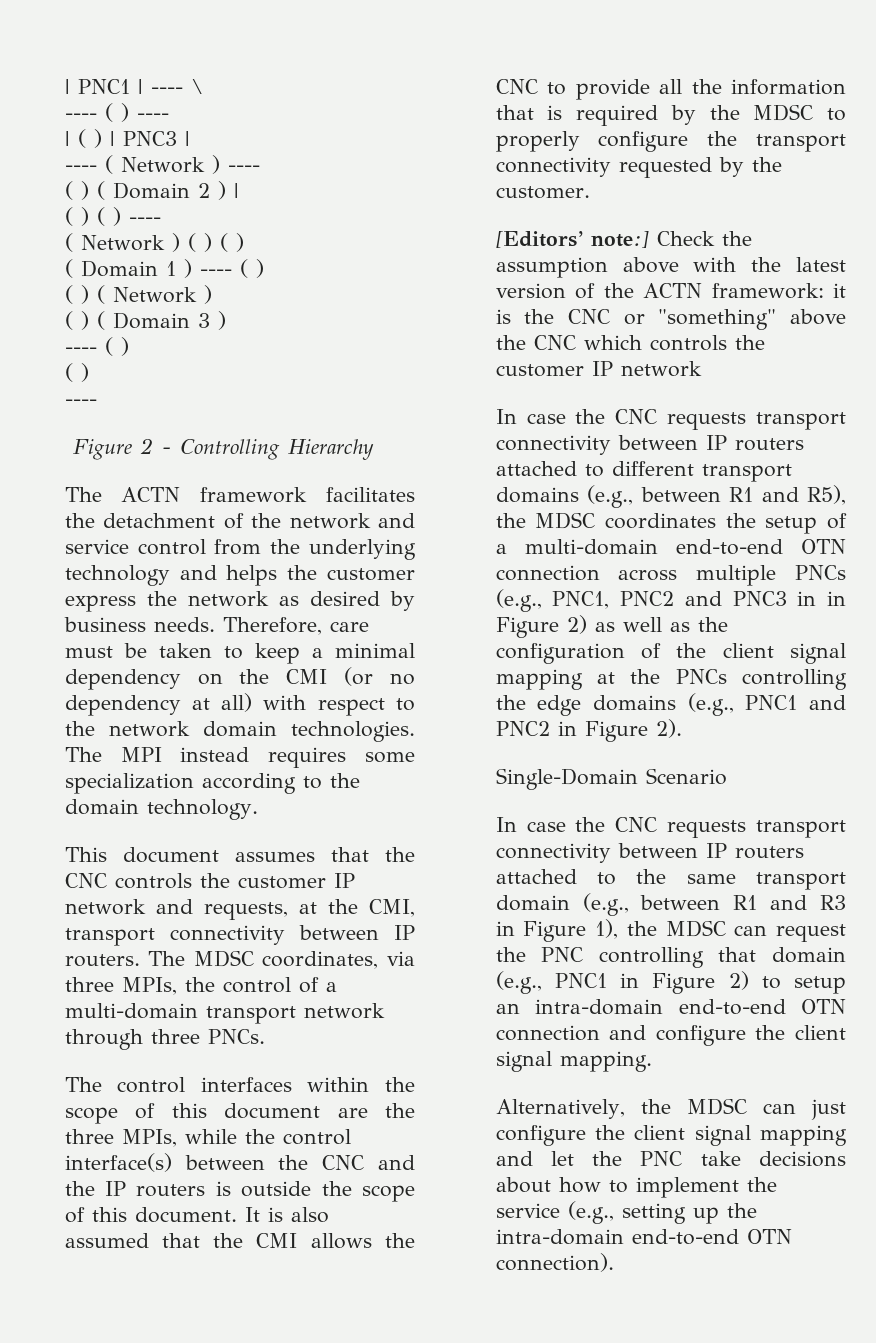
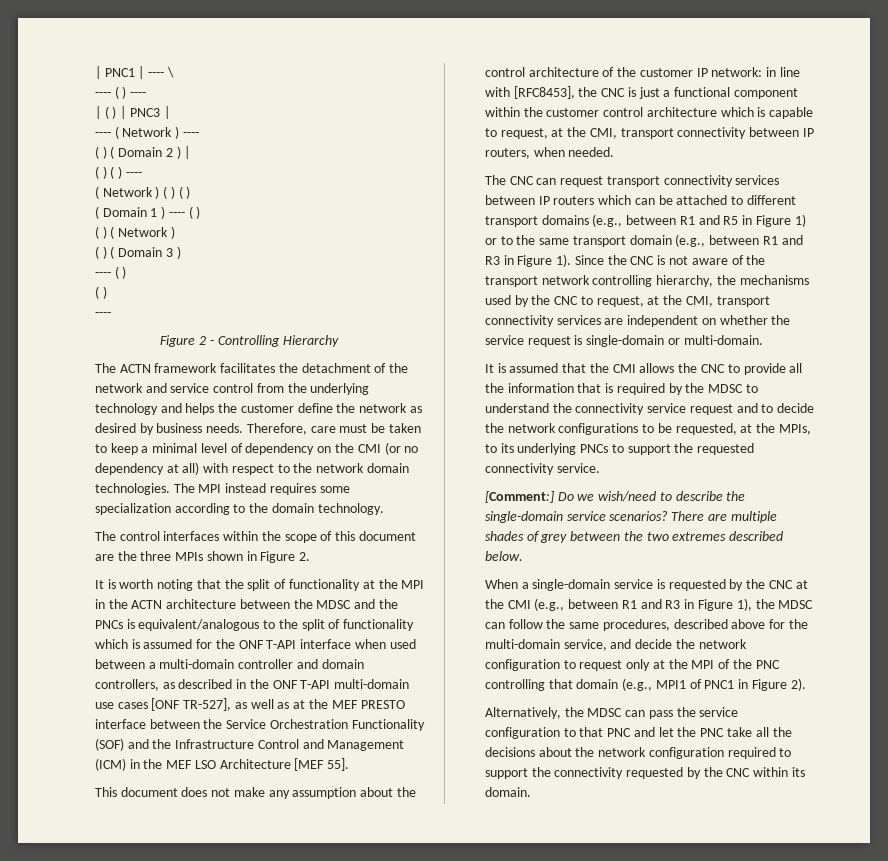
- The ACTN framework facilitates the detachment of the network and service control from the underlying technology and helps the customer express the network as desired by business needs.
+ The ACTN framework facilitates the detachment of the network and service control from the underlying technology and helps the customer define the network as desired by business needs.
- Therefore, care must be taken to keep a minimal dependency on the CMI (or no dependency at all) with respect to the network domain technologies.
+ Therefore, care must be taken to keep a minimal level of dependency on the CMI (or no dependency at all) with respect to the network domain technologies.
- This document assumes that the CNC controls the customer IP network and requests, at the CMI, transport connectivity between IP routers. The MDSC coordinates, via three MPIs, the control of a multi-domain transport network through three PNCs.
- The control interfaces within the scope of this document are the three MPIs, while the control interface(s) between the CNC and the IP routers is outside the scope of this document. It is also assumed that the CMI allows the CNC to provide all the information that is required by the MDSC to properly configure the transport connectivity requested by the customer.
- [Editors’ note:] Check the assumption above with the latest version of the ACTN framework: it is the CNC or "something" above the CNC which controls the customer IP network
- In case the CNC requests transport connectivity between IP routers attached to different transport domains (e.g., between R1 and R5), the MDSC coordinates the setup of a multi-domain end-to-end OTN connection across multiple PNCs (e.g., PNC1, PNC2 and PNC3 in in Figure 2) as well as the configuration of the client signal mapping at the PNCs controlling the edge domains (e.g., PNC1 and PNC2 in Figure 2).
- Single-Domain Scenario
- In case the CNC requests transport connectivity between IP routers attached to the same transport domain (e.g., between R1 and R3 in Figure 1), the MDSC can request the PNC controlling that domain (e.g., PNC1 in Figure 2) to setup an intra-domain end-to-end OTN connection and configure the client signal mapping.
- Alternatively, the MDSC can just configure the client signal mapping and let the PNC take decisions about how to implement the service (e.g., setting up the intra-domain end-to-end OTN connection).
+ The control interfaces within the scope of this document are the three MPIs shown in Figure 2.
+ It is worth noting that the split of functionality at the MPI in the ACTN architecture between the MDSC and the PNCs is equivalent/analogous to the split of functionality which is assumed for the ONF T-API interface when used between a multi-domain controller and domain controllers, as described in the ONF T-API multi-domain use cases [ONF TR-527], as well as at the MEF PRESTO interface between the Service Orchestration Functionality (SOF) and the Infrastructure Control and Management (ICM) in the MEF LSO Architecture [MEF 55].
+ This document does not make any assumption about the control architecture of the customer IP network: in line with [RFC8453], the CNC is just a functional component within the customer control architecture which is capable to request, at the CMI, transport connectivity between IP routers, when needed.
+ The CNC can request transport connectivity services between IP routers which can be attached to different transport domains (e.g., between R1 and R5 in Figure 1) or to the same transport domain (e.g., between R1 and R3 in Figure 1). Since the CNC is not aware of the transport network controlling hierarchy, the mechanisms used by the CNC to request, at the CMI, transport connectivity services are independent on whether the service request is single-domain or multi-domain.
+ It is assumed that the CMI allows the CNC to provide all the information that is required by the MDSC to understand the connectivity service request and to decide the network configurations to be requested, at the MPIs, to its underlying PNCs to support the requested connectivity service.
+ [Comment:] Do we wish/need to describe the single-domain service scenarios? There are multiple shades of grey between the two extremes described below.
+ When a single-domain service is requested by the CNC at the CMI (e.g., between R1 and R3 in Figure 1), the MDSC can follow the same procedures, described above for the multi-domain service, and decide the network configuration to request only at the MPI of the PNC controlling that domain (e.g., MPI1 of PNC1 in Figure 2).
+ Alternatively, the MDSC can pass the service configuration to that PNC and let the PNC take all the decisions about the network configuration required to support the connectivity requested by the CNC within its domain.

